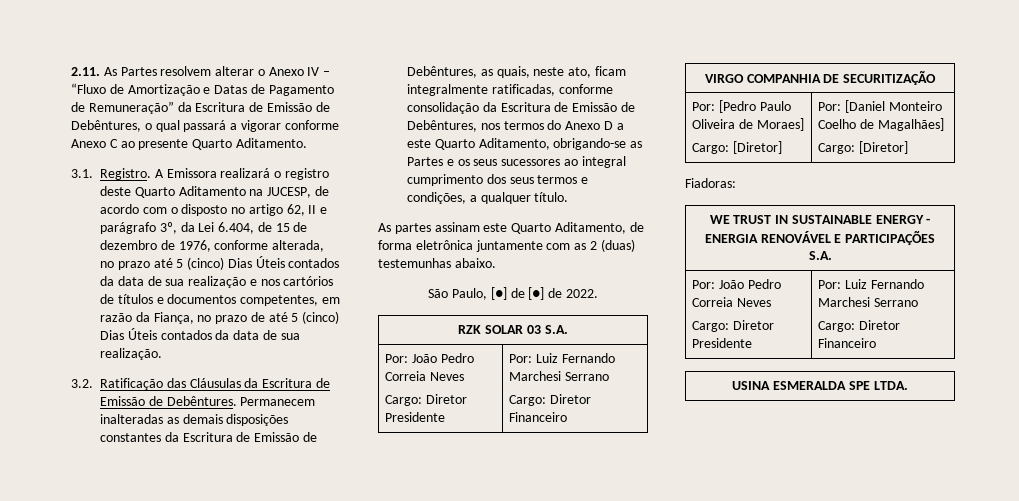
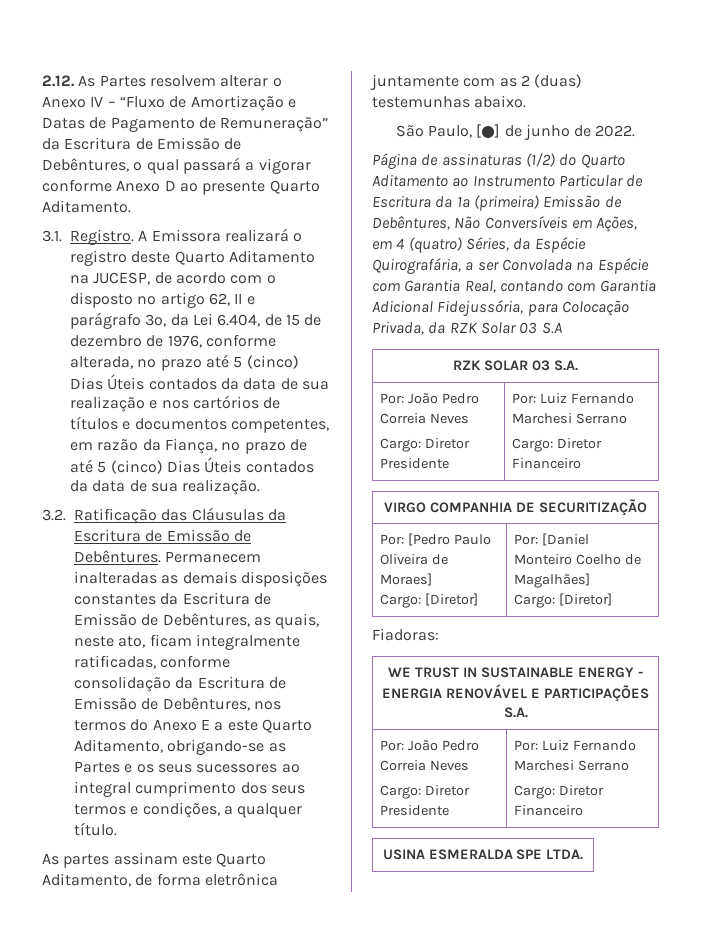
- 2.11. As Partes resolvem alterar o Anexo IV – “Fluxo de Amortização e Datas de Pagamento de Remuneração” da Escritura de Emissão de Debêntures, o qual passará a vigorar conforme Anexo C ao presente Quarto Aditamento.
+ 2.12. As Partes resolvem alterar o Anexo IV – “Fluxo de Amortização e Datas de Pagamento de Remuneração” da Escritura de Emissão de Debêntures, o qual passará a vigorar conforme Anexo D ao presente Quarto Aditamento.
- Permanecem inalteradas as demais disposições constantes da Escritura de Emissão de Debêntures, as quais, neste ato, ficam integralmente ratificadas, conforme consolidação da Escritura de Emissão de Debêntures, nos termos do Anexo D a este Quarto Aditamento, obrigando-se as Partes e os seus sucessores ao integral cumprimento dos seus termos e condições, a qualquer título.
+ Permanecem inalteradas as demais disposições constantes da Escritura de Emissão de Debêntures, as quais, neste ato, ficam integralmente ratificadas, conforme consolidação da Escritura de Emissão de Debêntures, nos termos do Anexo E a este Quarto Aditamento, obrigando-se as Partes e os seus sucessores ao integral cumprimento dos seus termos e condições, a qualquer título.
- São Paulo, [●] de [●] de 2022.
+ São Paulo, [●] de junho de 2022.
+ Página de assinaturas (1/2) do Quarto Aditamento ao Instrumento Particular de Escritura da 1ª (primeira) Emissão de Debêntures, Não Conversíveis em Ações, em 4 (quatro) Séries, da Espécie Quirografária, a ser Convolada na Espécie com Garantia Real, contando com Garantia Adicional Fidejussória, para Colocação Privada, da RZK Solar 03 S.A

